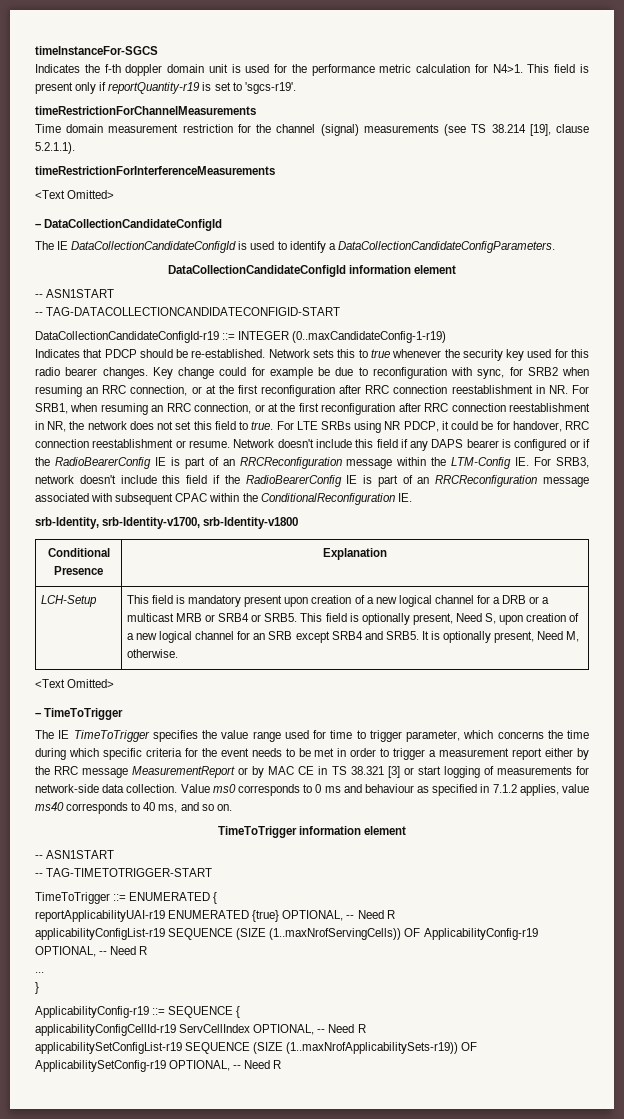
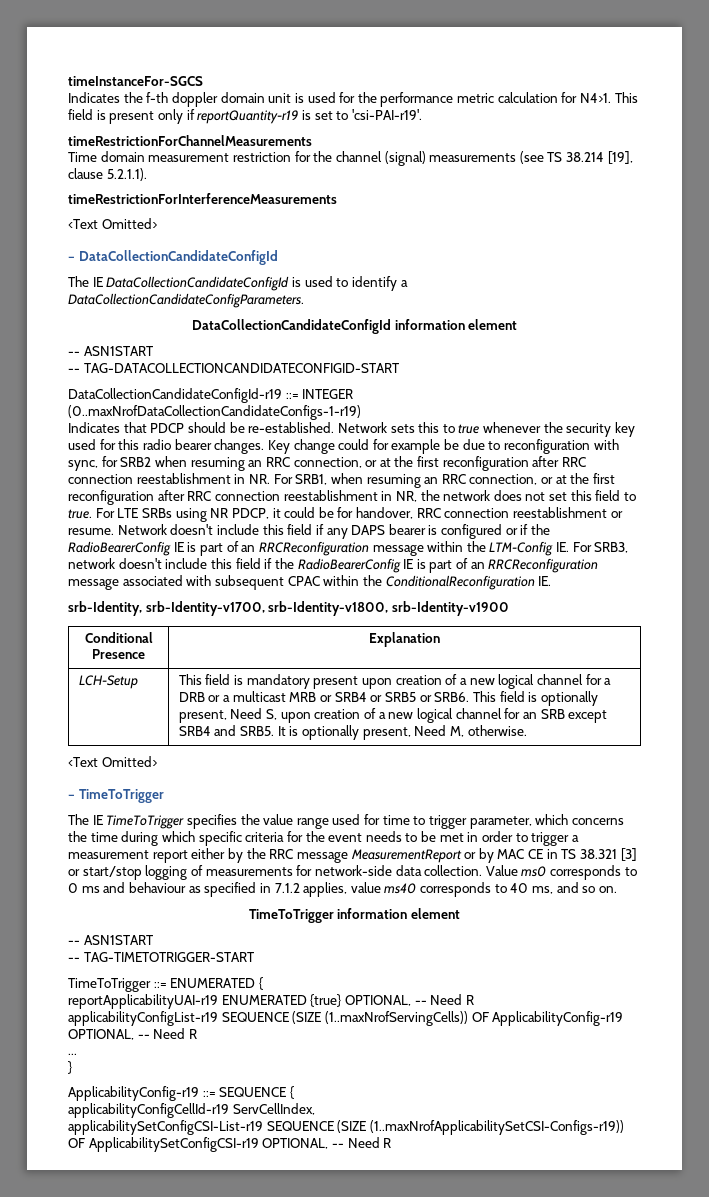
- This field is present only if reportQuantity-r19 is set to 'sgcs-r19'.
+ This field is present only if reportQuantity-r19 is set to 'csi-PAI-r19'.
- DataCollectionCandidateConfigId-r19 ::= INTEGER (0..maxCandidateConfig-1-r19)
+ DataCollectionCandidateConfigId-r19 ::= INTEGER (0..maxNrofDataCollectionCandidateConfigs-1-r19)
- srb-Identity, srb-Identity-v1700, srb-Identity-v1800
+ srb-Identity, srb-Identity-v1700, srb-Identity-v1800, srb-Identity-v1900
- This field is mandatory present upon creation of a new logical channel for a DRB or a multicast MRB or SRB4 or SRB5.
+ This field is mandatory present upon creation of a new logical channel for a DRB or a multicast MRB or SRB4 or SRB5 or SRB6.
- The IE TimeToTrigger specifies the value range used for time to trigger parameter, which concerns the time during which specific criteria for the event needs to be met in order to trigger a measurement report either by the RRC message MeasurementReport or by MAC CE in TS 38.321 [3] or start logging of measurements for network-side data collection.
+ The IE TimeToTrigger specifies the value range used for time to trigger parameter, which concerns the time during which specific criteria for the event needs to be met in order to trigger a measurement report either by the RRC message MeasurementReport or by MAC CE in TS 38.321 [3] or start/stop logging of measurements for network-side data collection.
- applicabilityConfigCellId-r19 ServCellIndex OPTIONAL, -- Need R
- applicabilitySetConfigList-r19 SEQUENCE (SIZE (1..maxNrofApplicabilitySets-r19)) OF ApplicabilitySetConfig-r19 OPTIONAL, -- Need R
+ applicabilityConfigCellId-r19 ServCellIndex,
+ applicabilitySetConfigCSI-List-r19 SEQUENCE (SIZE (1..maxNrofApplicabilitySetCSI-Configs-r19)) OF ApplicabilitySetConfigCSI-r19 OPTIONAL, -- Need R

